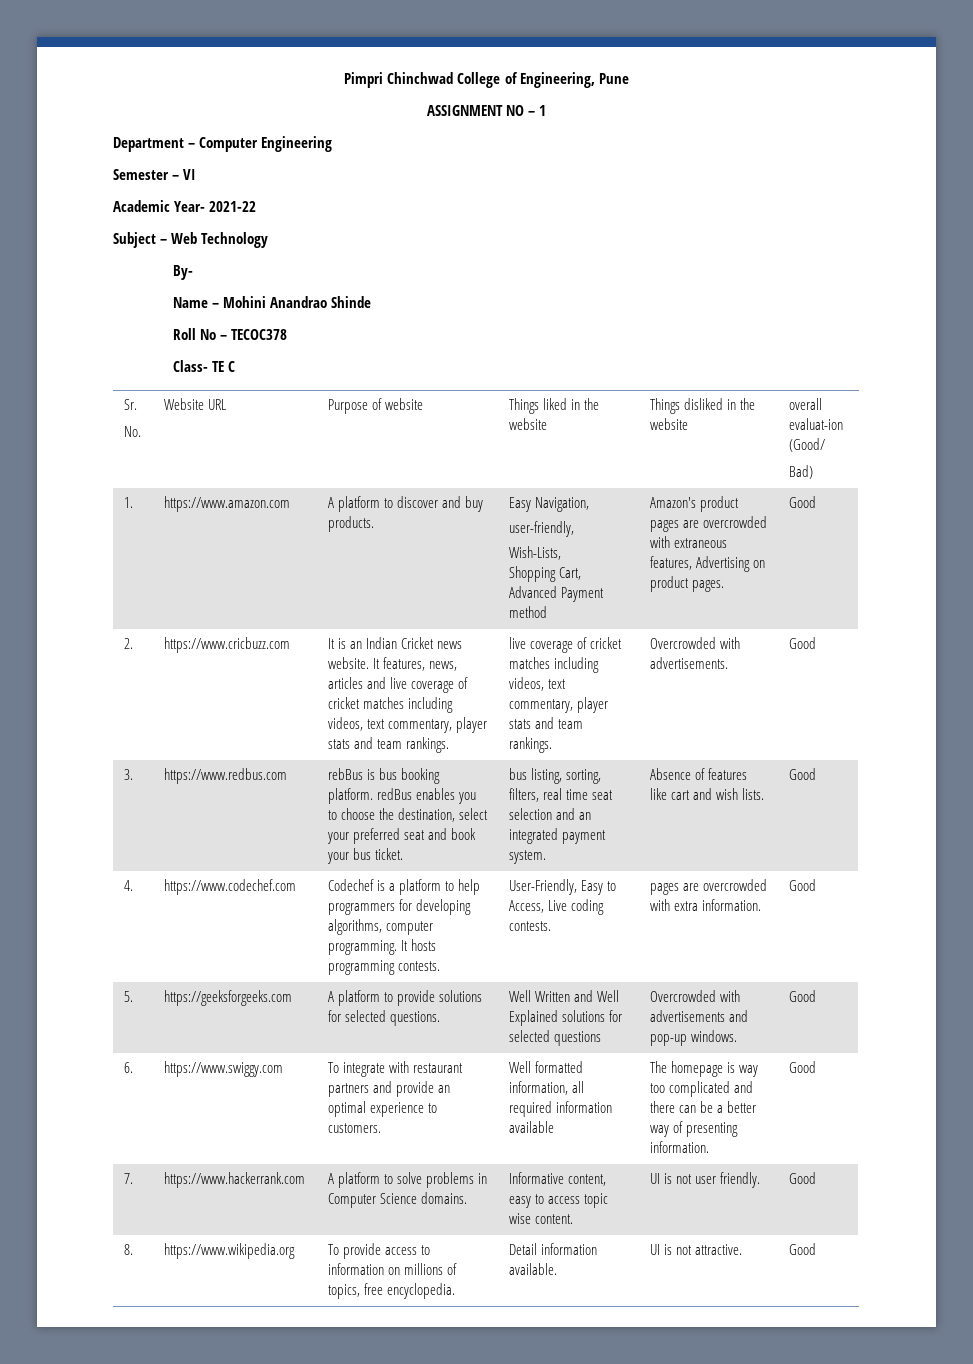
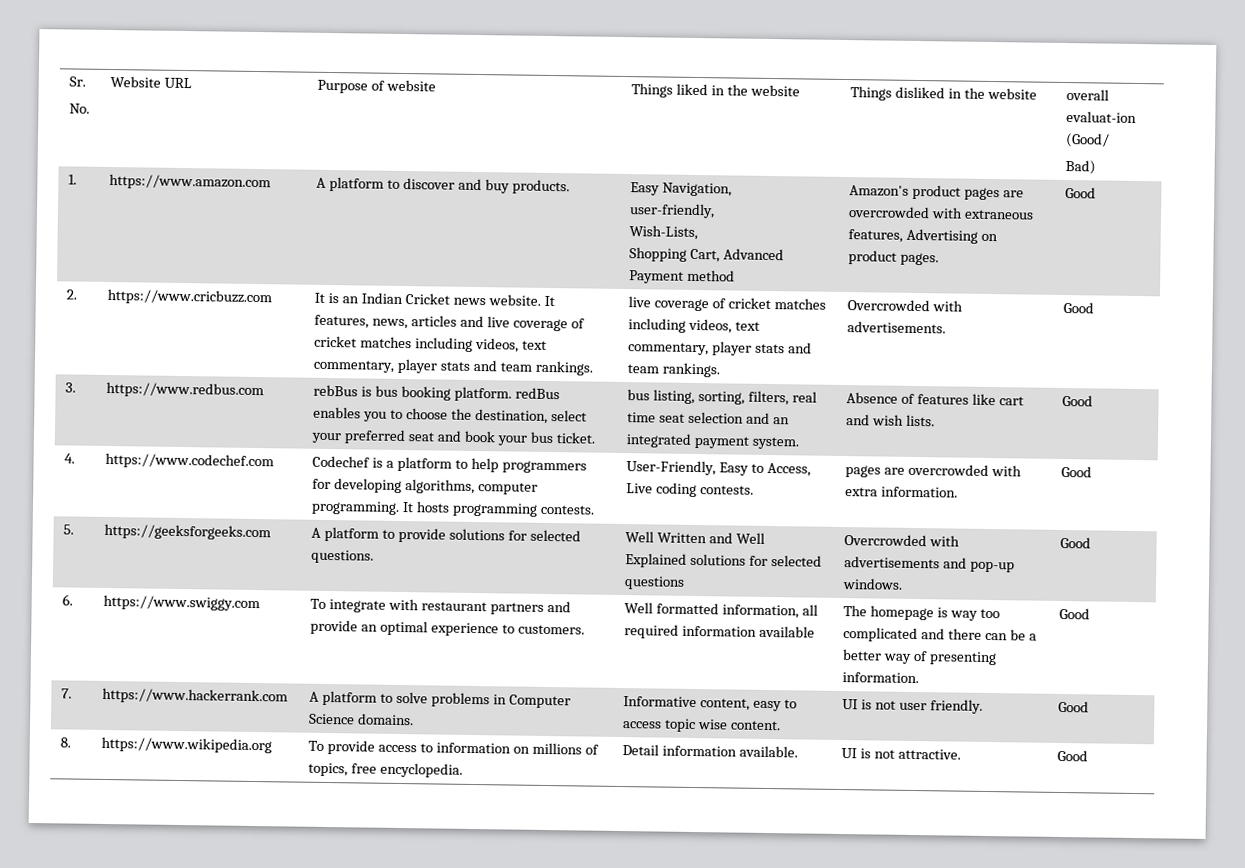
- Pimpri Chinchwad College of Engineering, Pune
- ASSIGNMENT NO – 1
- Department – Computer Engineering
- Semester – VI
- Academic Year- 2021-22
- Subject – Web Technology
- By-
- Name – Mohini Anandrao Shinde
- Roll No – TECOC378
- Class- TE C

